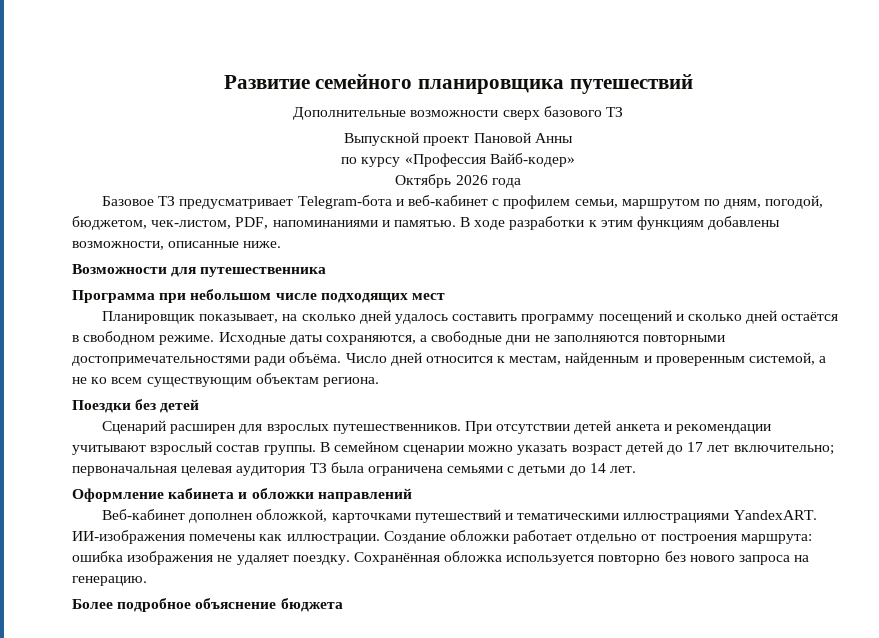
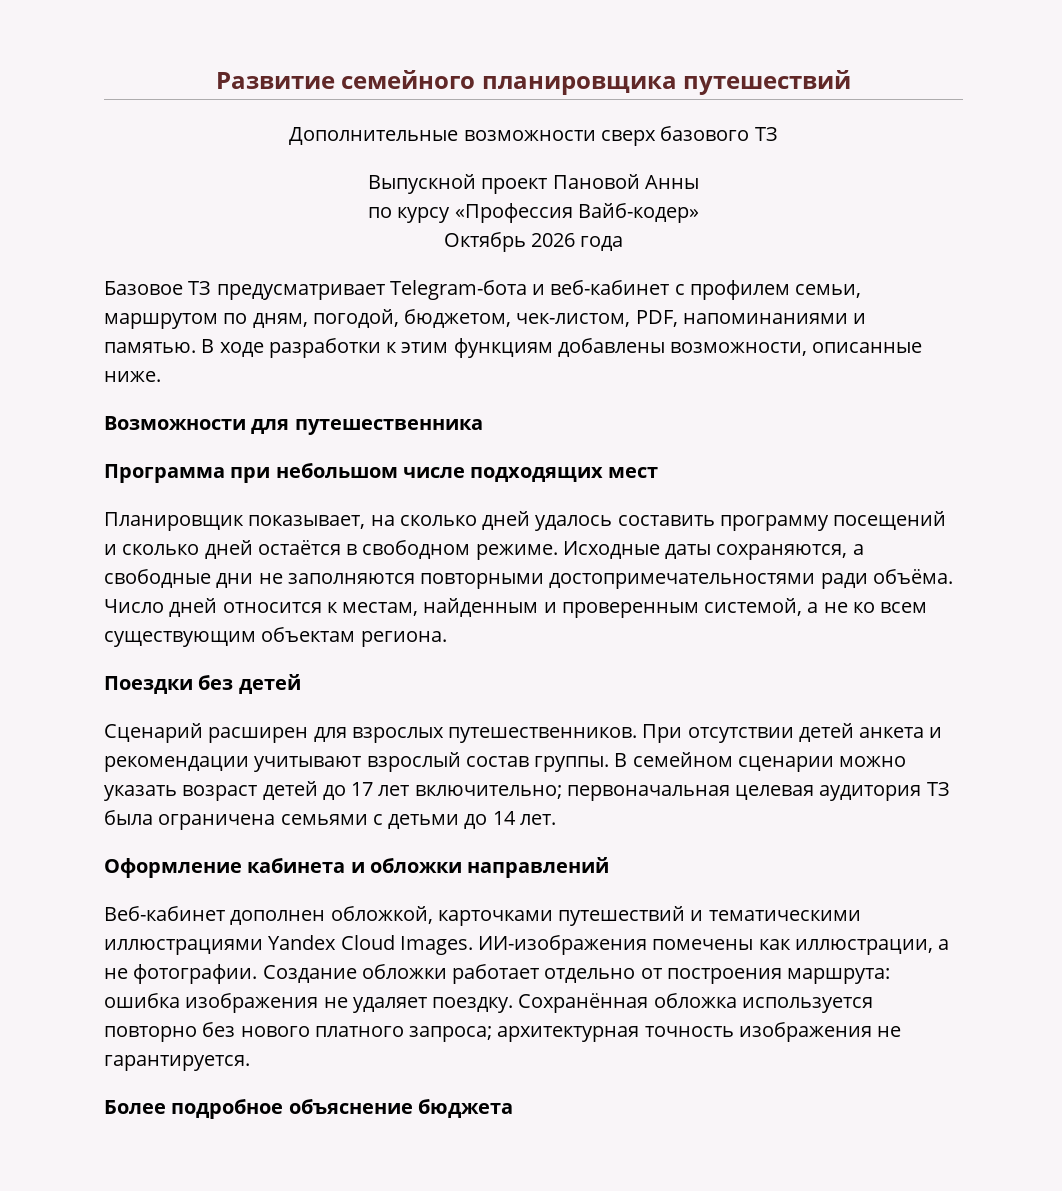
- Веб-кабинет дополнен обложкой, карточками путешествий и тематическими иллюстрациями YandexART. ИИ-изображения помечены как иллюстрации.
+ Веб-кабинет дополнен обложкой, карточками путешествий и тематическими иллюстрациями Yandex Cloud Images. ИИ-изображения помечены как иллюстрации, а не фотографии.
- Сохранённая обложка используется повторно без нового запроса на генерацию.
+ Сохранённая обложка используется повторно без нового платного запроса; архитектурная точность изображения не гарантируется.

